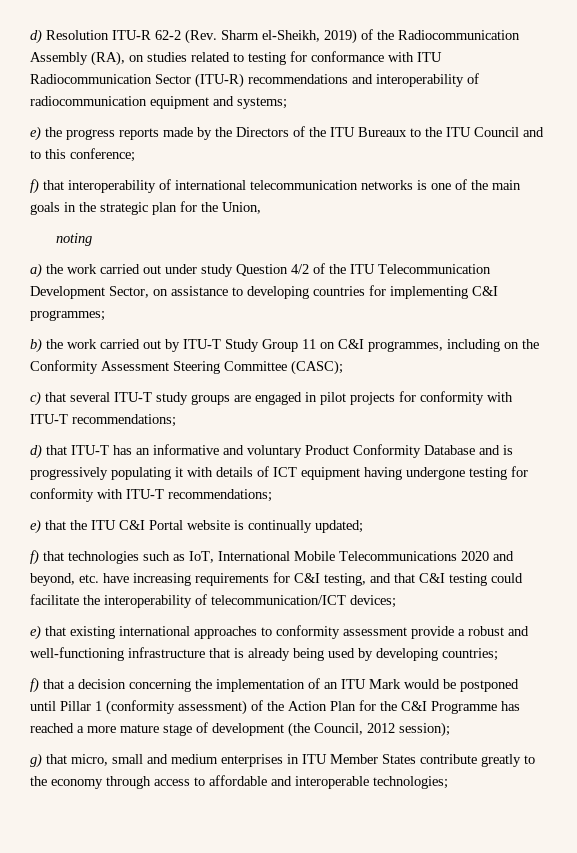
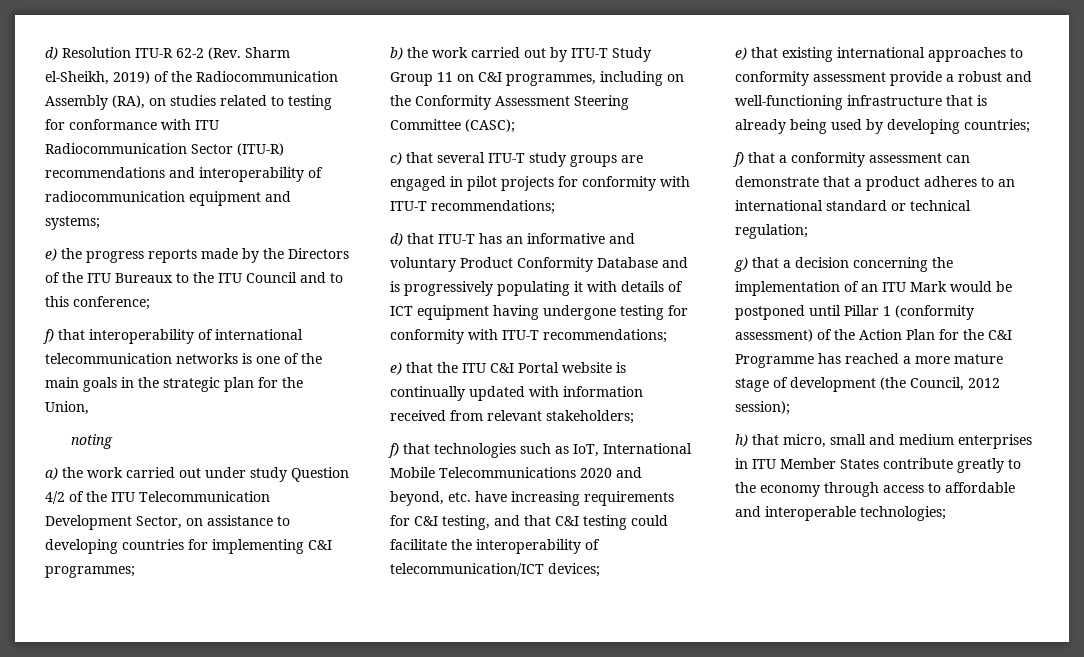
- e) that the ITU C&I Portal website is continually updated;
+ e) that the ITU C&I Portal website is continually updated with information received from relevant stakeholders;
- f) that a decision concerning the implementation of an ITU Mark would be postponed until Pillar 1 (conformity assessment) of the Action Plan for the C&I Programme has reached a more mature stage of development (the Council, 2012 session);
+ f) that a conformity assessment can demonstrate that a product adheres to an international standard or technical regulation;
+ g) that a decision concerning the implementation of an ITU Mark would be postponed until Pillar 1 (conformity assessment) of the Action Plan for the C&I Programme has reached a more mature stage of development (the Council, 2012 session);
- g) that micro, small and medium enterprises in ITU Member States contribute greatly to the economy through access to affordable and interoperable technologies;
+ h) that micro, small and medium enterprises in ITU Member States contribute greatly to the economy through access to affordable and interoperable technologies;

